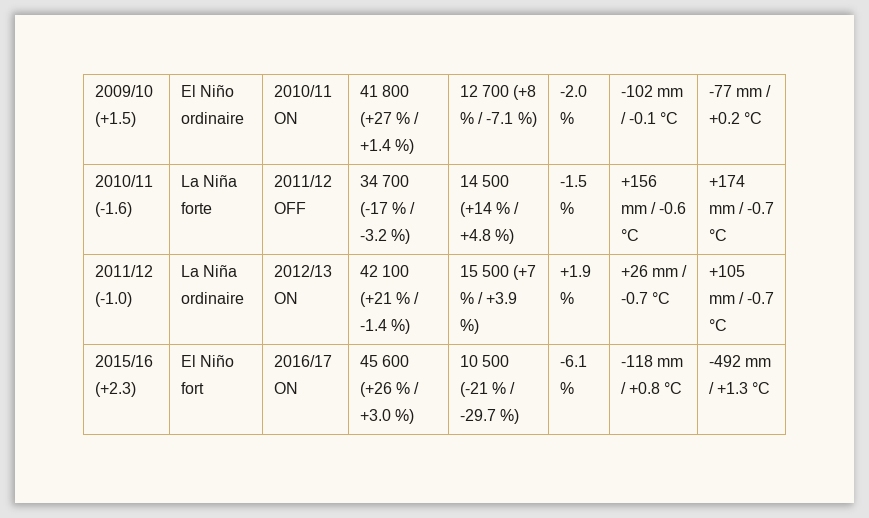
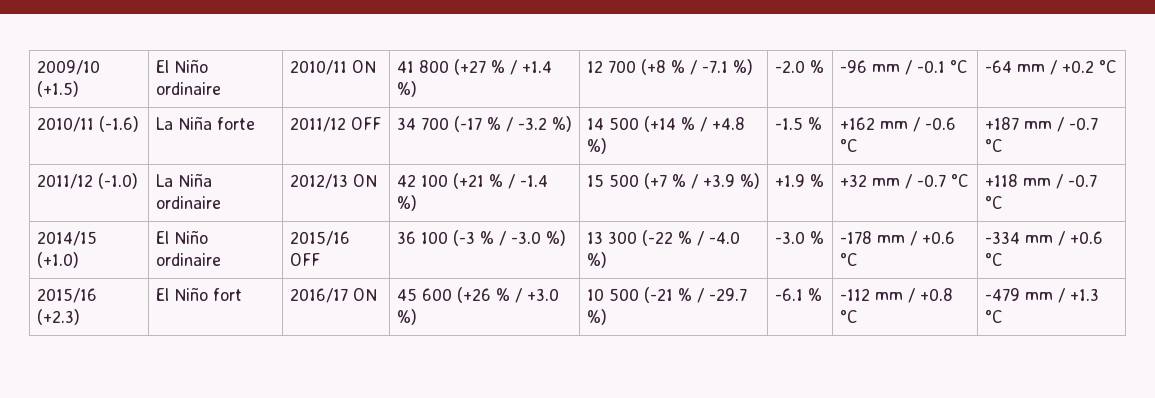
- 2009/10 (+1.5) | El Niño ordinaire | 2010/11 ON | 41 800 (+27 % / +1.4 %) | 12 700 (+8 % / -7.1 %) | -2.0 % | -102 mm / -0.1 °C | -77 mm / +0.2 °C
+ 2009/10 (+1.5) | El Niño ordinaire | 2010/11 ON | 41 800 (+27 % / +1.4 %) | 12 700 (+8 % / -7.1 %) | -2.0 % | -96 mm / -0.1 °C | -64 mm / +0.2 °C
- 2010/11 (-1.6) | La Niña forte | 2011/12 OFF | 34 700 (-17 % / -3.2 %) | 14 500 (+14 % / +4.8 %) | -1.5 % | +156 mm / -0.6 °C | +174 mm / -0.7 °C
+ 2010/11 (-1.6) | La Niña forte | 2011/12 OFF | 34 700 (-17 % / -3.2 %) | 14 500 (+14 % / +4.8 %) | -1.5 % | +162 mm / -0.6 °C | +187 mm / -0.7 °C
- 2011/12 (-1.0) | La Niña ordinaire | 2012/13 ON | 42 100 (+21 % / -1.4 %) | 15 500 (+7 % / +3.9 %) | +1.9 % | +26 mm / -0.7 °C | +105 mm / -0.7 °C
+ 2011/12 (-1.0) | La Niña ordinaire | 2012/13 ON | 42 100 (+21 % / -1.4 %) | 15 500 (+7 % / +3.9 %) | +1.9 % | +32 mm / -0.7 °C | +118 mm / -0.7 °C
+ 2014/15 (+1.0) | El Niño ordinaire | 2015/16 OFF | 36 100 (-3 % / -3.0 %) | 13 300 (-22 % / -4.0 %) | -3.0 % | -178 mm / +0.6 °C | -334 mm / +0.6 °C
- 2015/16 (+2.3) | El Niño fort | 2016/17 ON | 45 600 (+26 % / +3.0 %) | 10 500 (-21 % / -29.7 %) | -6.1 % | -118 mm / +0.8 °C | -492 mm / +1.3 °C
+ 2015/16 (+2.3) | El Niño fort | 2016/17 ON | 45 600 (+26 % / +3.0 %) | 10 500 (-21 % / -29.7 %) | -6.1 % | -112 mm / +0.8 °C | -479 mm / +1.3 °C

